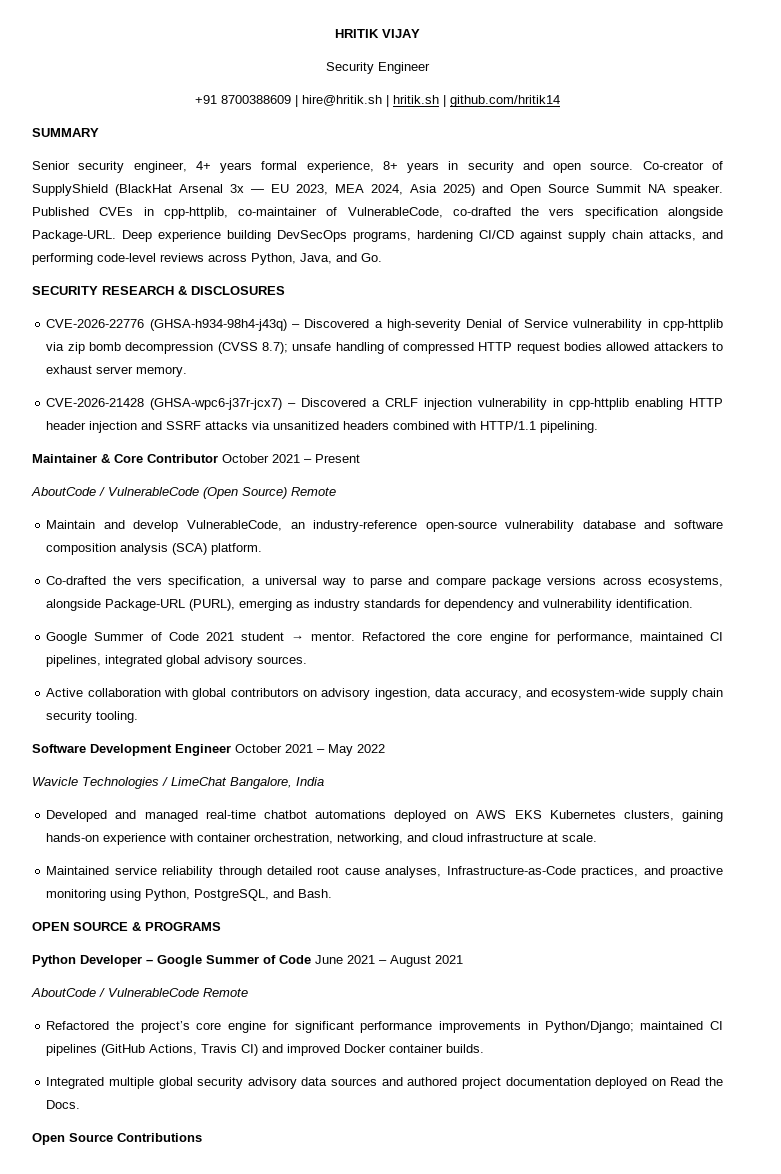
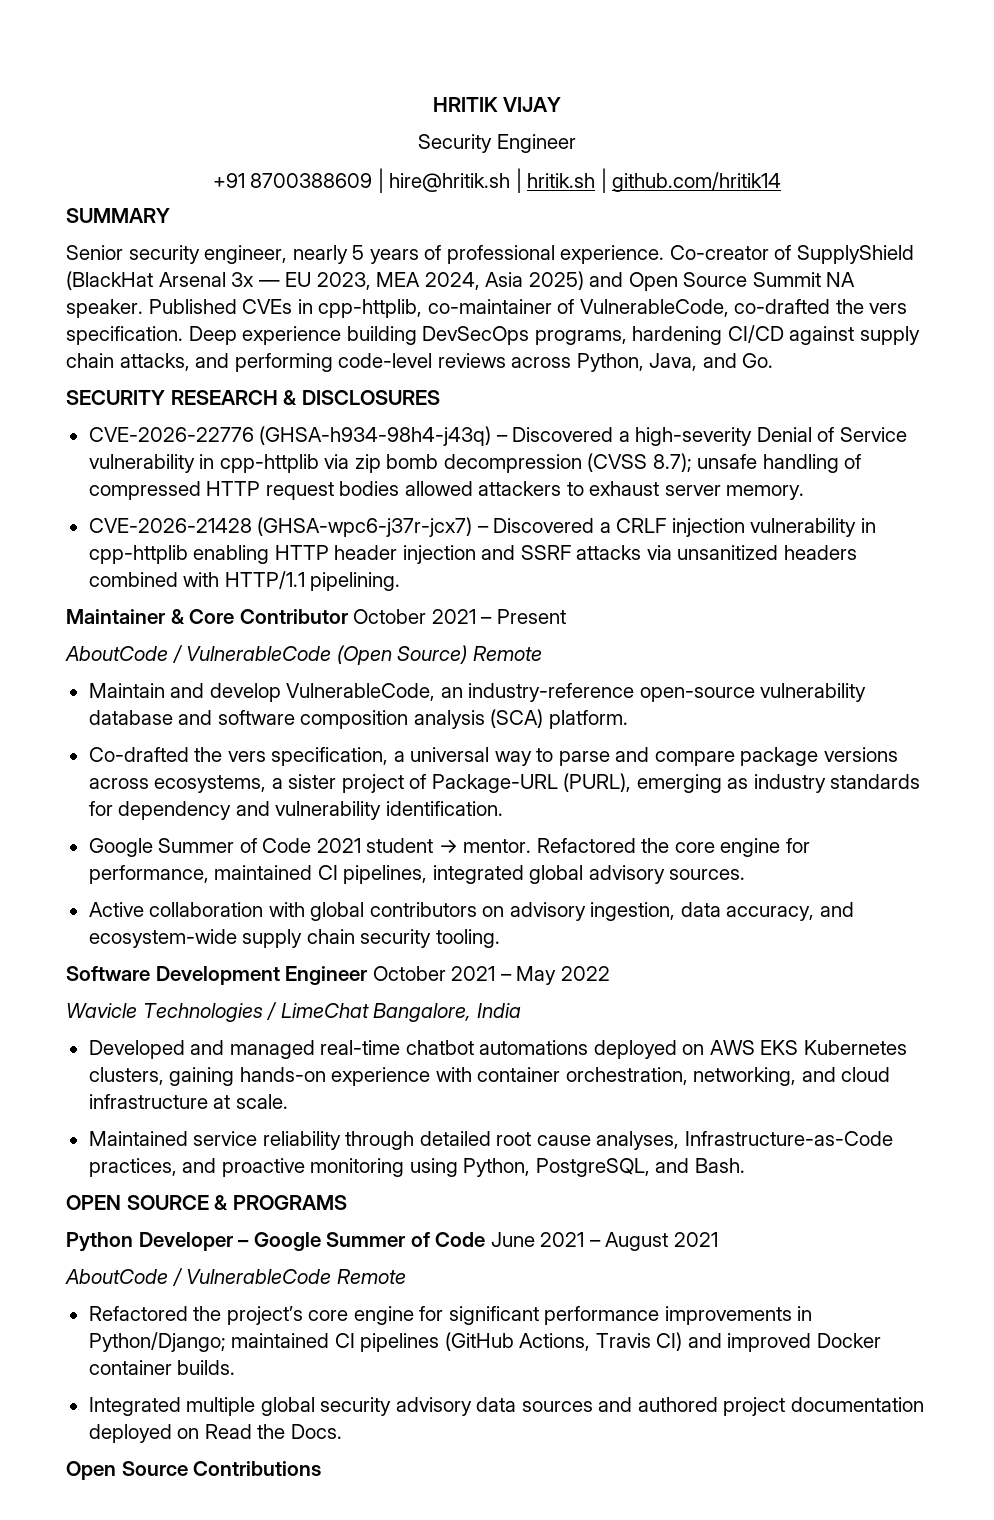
- Senior security engineer, 4+ years formal experience, 8+ years in security and open source.
+ Senior security engineer, nearly 5 years of professional experience.
- Published CVEs in cpp-httplib, co-maintainer of VulnerableCode, co-drafted the vers specification alongside Package-URL.
+ Published CVEs in cpp-httplib, co-maintainer of VulnerableCode, co-drafted the vers specification.
- Co-drafted the vers specification, a universal way to parse and compare package versions across ecosystems, alongside Package-URL (PURL), emerging as industry standards for dependency and vulnerability identification.
+ Co-drafted the vers specification, a universal way to parse and compare package versions across ecosystems, a sister project of Package-URL (PURL), emerging as industry standards for dependency and vulnerability identification.

